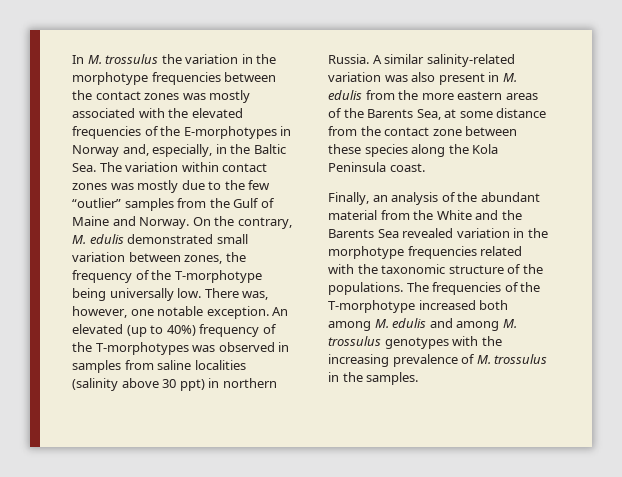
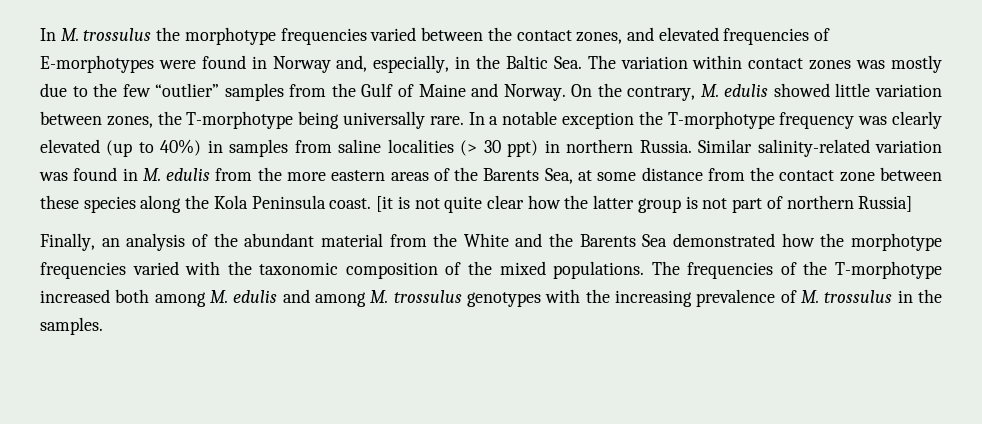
- In M. trossulus the variation in the morphotype frequencies between the contact zones was mostly associated with the elevated frequencies of the E-morphotypes in Norway and, especially, in the Baltic Sea. The variation within contact zones was mostly due to the few “outlier” samples from the Gulf of Maine and Norway.
+ In M. trossulus the morphotype frequencies varied between the contact zones, and elevated frequencies of E-morphotypes were found in Norway and, especially, in the Baltic Sea. The variation within contact zones was mostly due to the few “outlier” samples from the Gulf of Maine and Norway.
- On the contrary, M. edulis demonstrated small variation between zones, the frequency of the T-morphotype being universally low. There was, however, one notable exception. An elevated (up to 40%) frequency of the T-morphotypes was observed in samples from saline localities (salinity above 30 ppt) in northern Russia.
+ On the contrary, M. edulis showed little variation between zones, the T-morphotype being universally rare. In a notable exception the T-morphotype frequency was clearly elevated (up to 40%) in samples from saline localities (> 30 ppt) in northern Russia.
- A similar salinity-related variation was also present in M. edulis from the more eastern areas of the Barents Sea, at some distance from the contact zone between these species along the Kola Peninsula coast.
+ Similar salinity-related variation was found in M. edulis from the more eastern areas of the Barents Sea, at some distance from the contact zone between these species along the Kola Peninsula coast. [it is not quite clear how the latter group is not part of northern Russia]
- Finally, an analysis of the abundant material from the White and the Barents Sea revealed variation in the morphotype frequencies related with the taxonomic structure of the populations.
+ Finally, an analysis of the abundant material from the White and the Barents Sea demonstrated how the morphotype frequencies varied with the taxonomic composition of the mixed populations.

